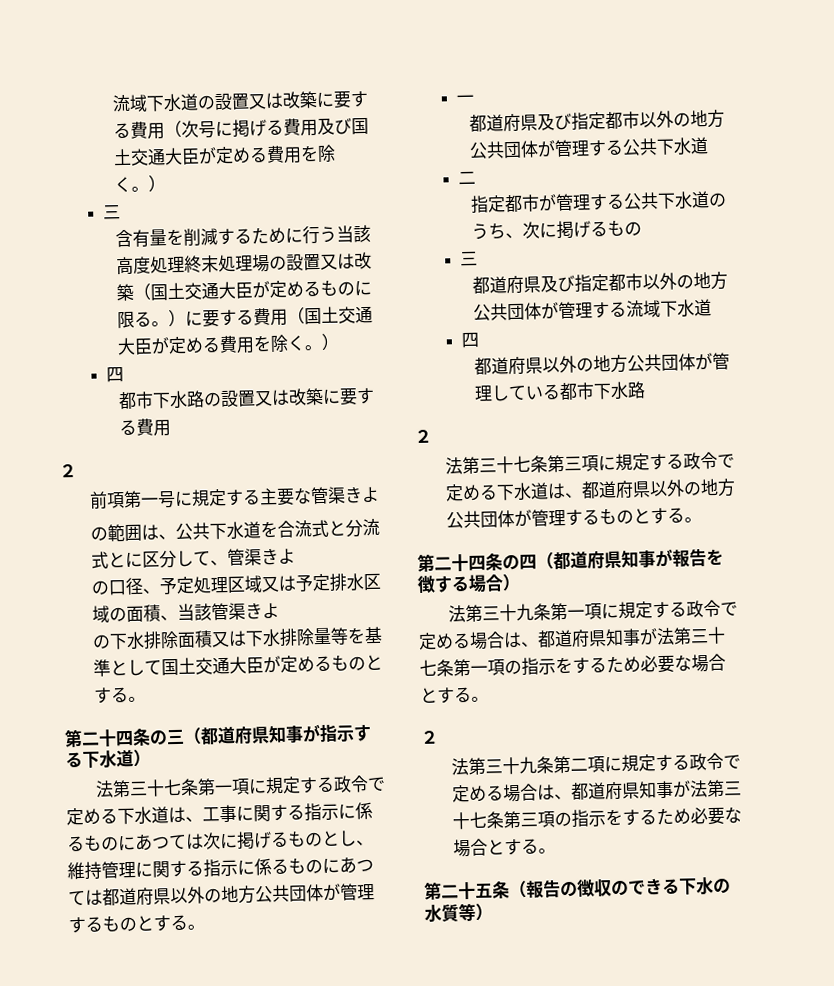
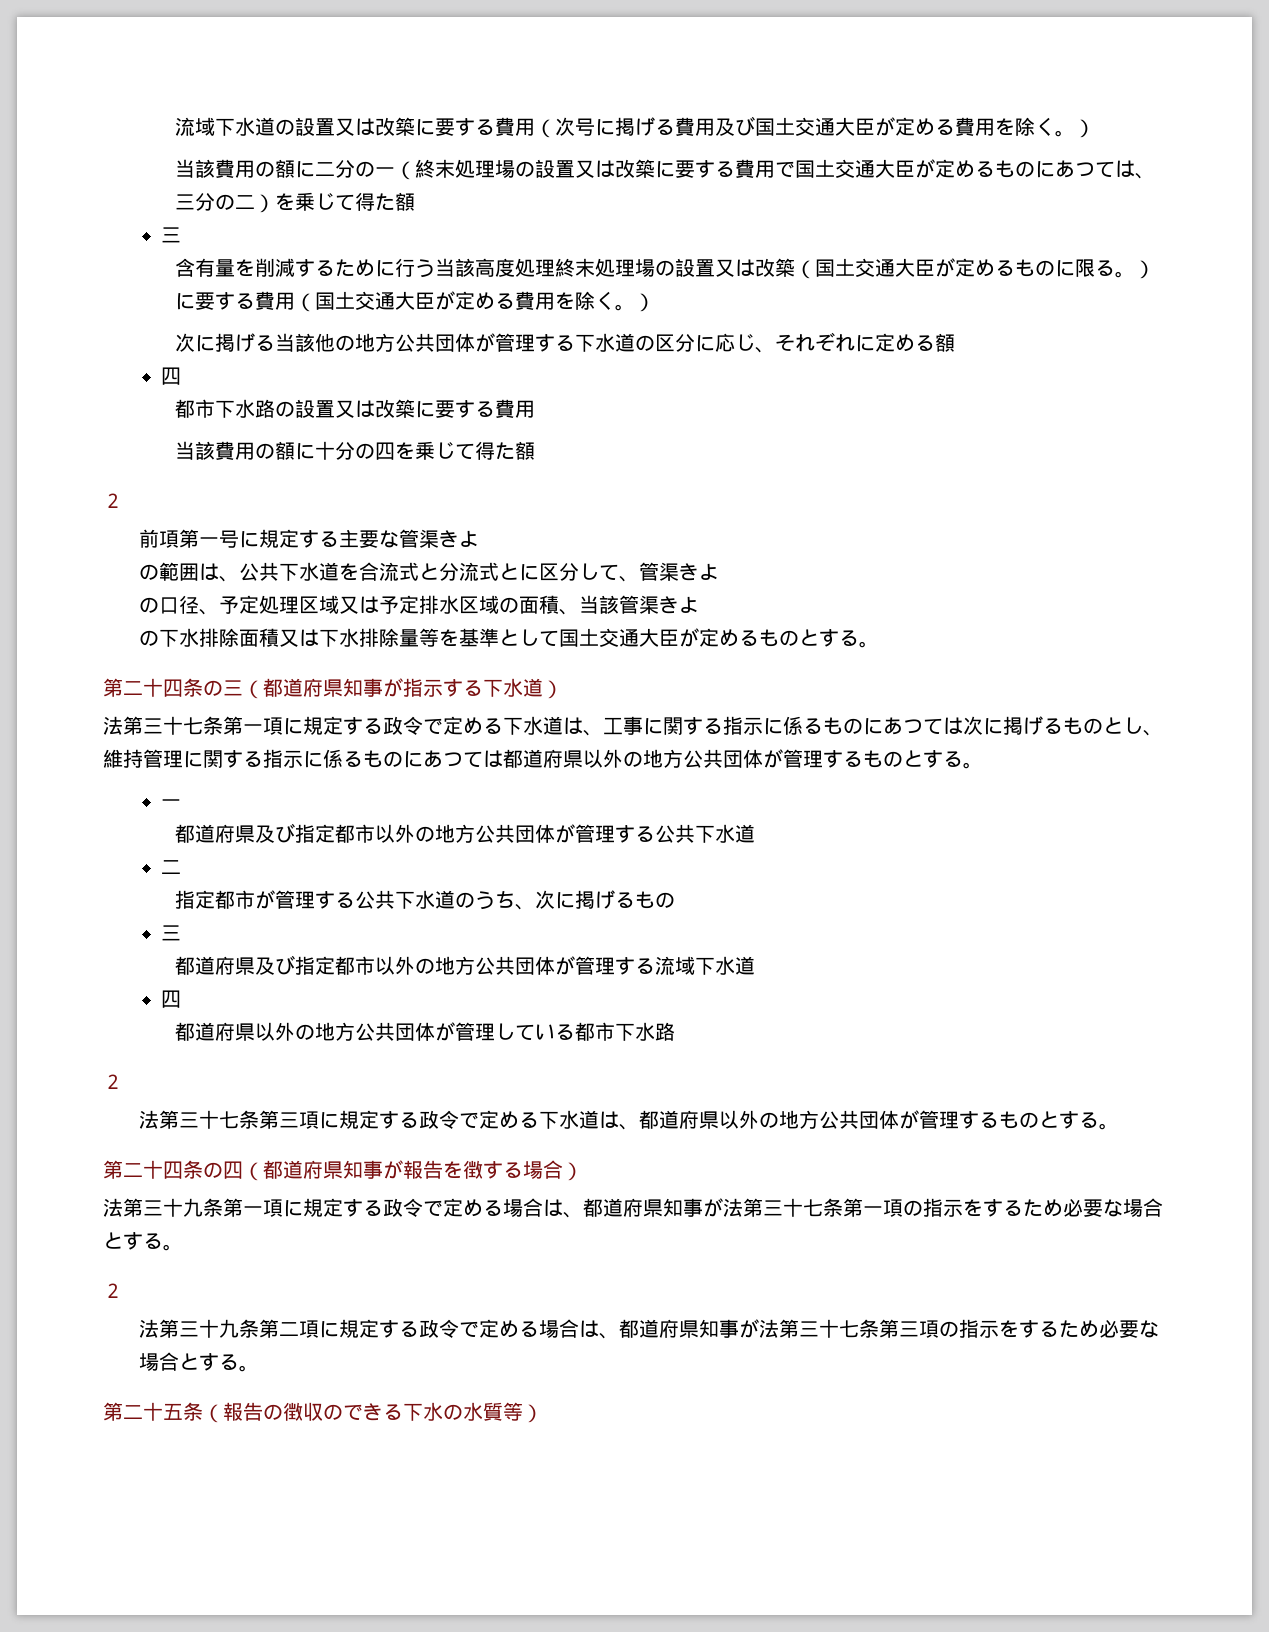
+ 当該費用の額に二分の一（終末処理場の設置又は改築に要する費用で国土交通大臣が定めるものにあつては、三分の二）を乗じて得た額
+ 次に掲げる当該他の地方公共団体が管理する下水道の区分に応じ、それぞれに定める額
+ 当該費用の額に十分の四を乗じて得た額

